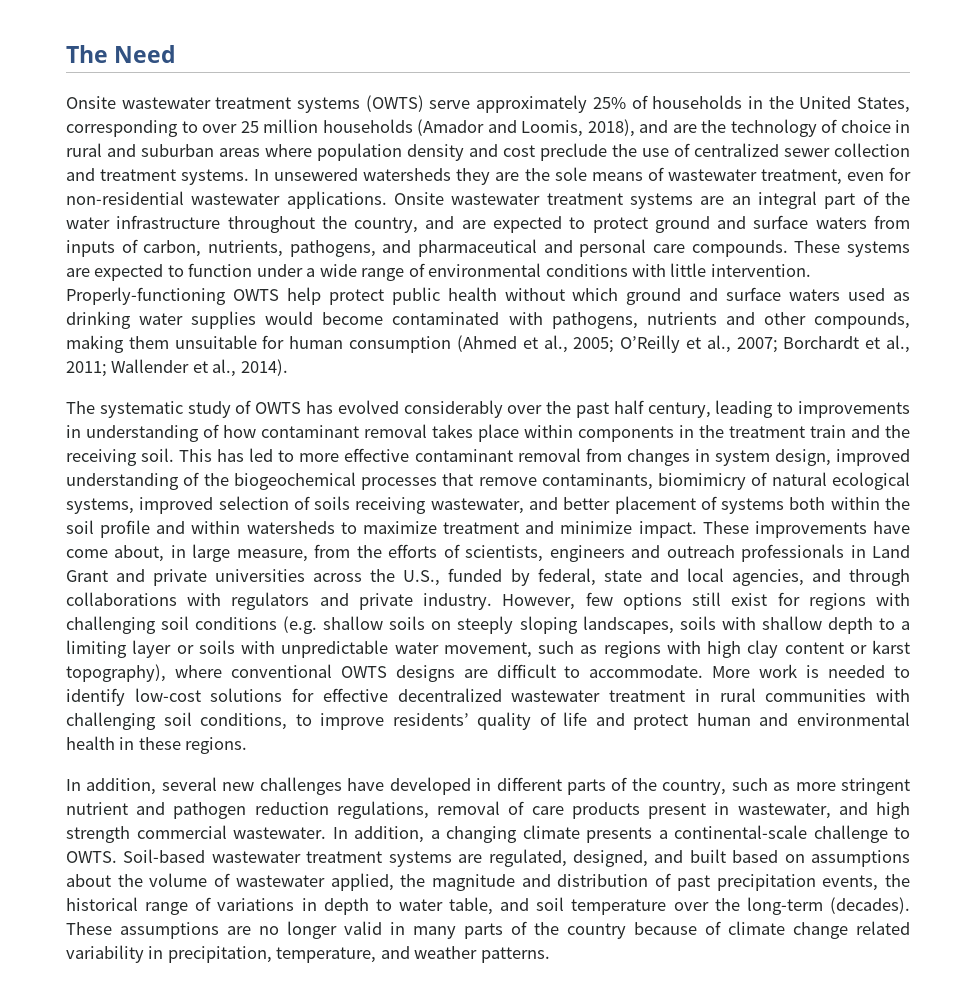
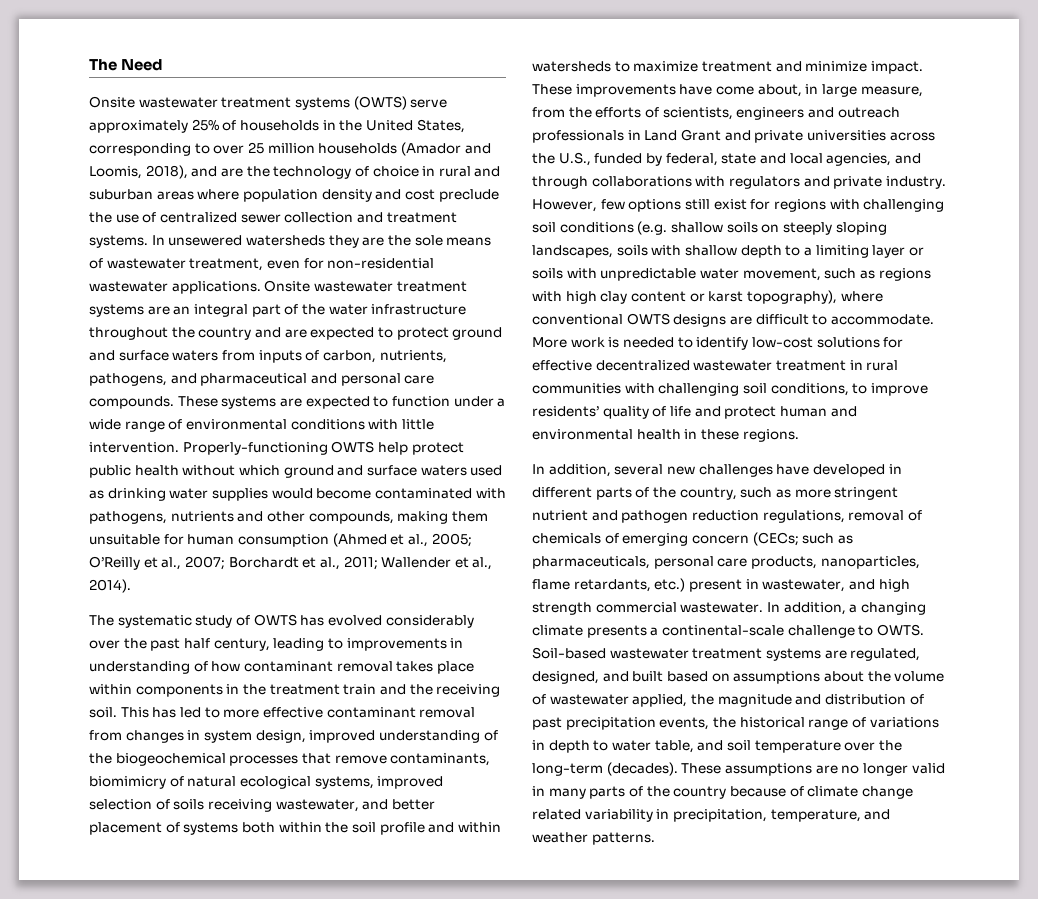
- Onsite wastewater treatment systems are an integral part of the water infrastructure throughout the country, and are expected to protect ground and surface waters from inputs of carbon, nutrients, pathogens, and pharmaceutical and personal care compounds.
+ Onsite wastewater treatment systems are an integral part of the water infrastructure throughout the country and are expected to protect ground and surface waters from inputs of carbon, nutrients, pathogens, and pharmaceutical and personal care compounds.
- In addition, several new challenges have developed in different parts of the country, such as more stringent nutrient and pathogen reduction regulations, removal of care products present in wastewater, and high strength commercial wastewater.
+ In addition, several new challenges have developed in different parts of the country, such as more stringent nutrient and pathogen reduction regulations, removal of chemicals of emerging concern (CECs; such as pharmaceuticals, personal care products, nanoparticles, flame retardants, etc.) present in wastewater, and high strength commercial wastewater.

